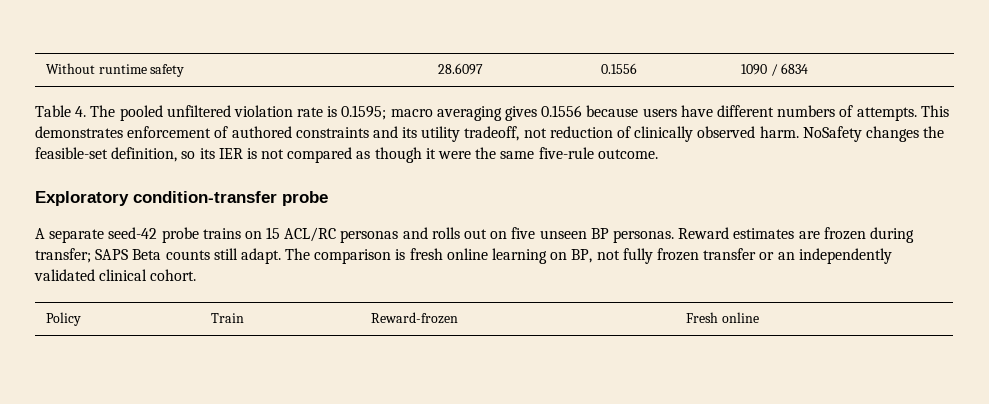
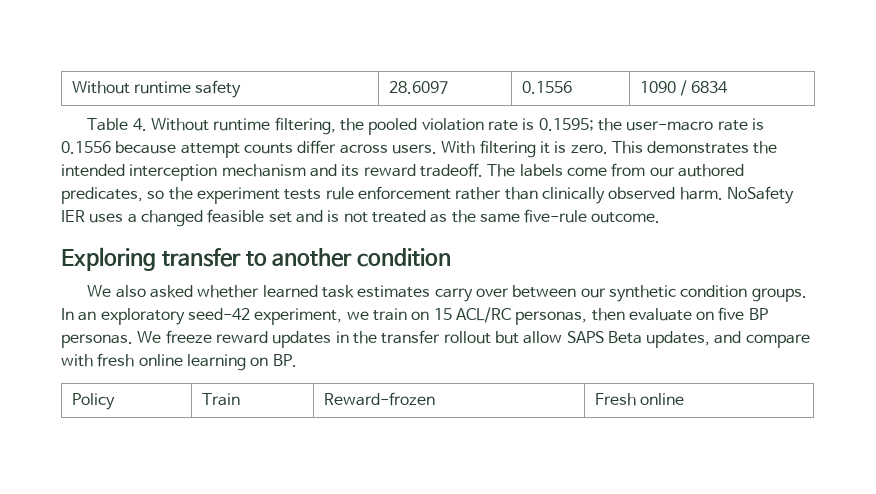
- Table 4. The pooled unfiltered violation rate is 0.1595; macro averaging gives 0.1556 because users have different numbers of attempts. This demonstrates enforcement of authored constraints and its utility tradeoff, not reduction of clinically observed harm. NoSafety changes the feasible-set definition, so its IER is not compared as though it were the same five-rule outcome.
- Exploratory condition-transfer probe
- A separate seed-42 probe trains on 15 ACL/RC personas and rolls out on five unseen BP personas.
+ Table 4. Without runtime filtering, the pooled violation rate is 0.1595; the user-macro rate is 0.1556 because attempt counts differ across users. With filtering it is zero. This demonstrates the intended interception mechanism and its reward tradeoff. The labels come from our authored predicates, so the experiment tests rule enforcement rather than clinically observed harm. NoSafety IER uses a changed feasible set and is not treated as the same five-rule outcome.
+ Exploring transfer to another condition
+ We also asked whether learned task estimates carry over between our synthetic condition groups. In an exploratory seed-42 experiment, we train on 15 ACL/RC personas, then evaluate on five BP personas.
- Reward estimates are frozen during transfer; SAPS Beta counts still adapt. The comparison is fresh online learning on BP, not fully frozen transfer or an independently validated clinical cohort.
+ We freeze reward updates in the transfer rollout but allow SAPS Beta updates, and compare with fresh online learning on BP.

